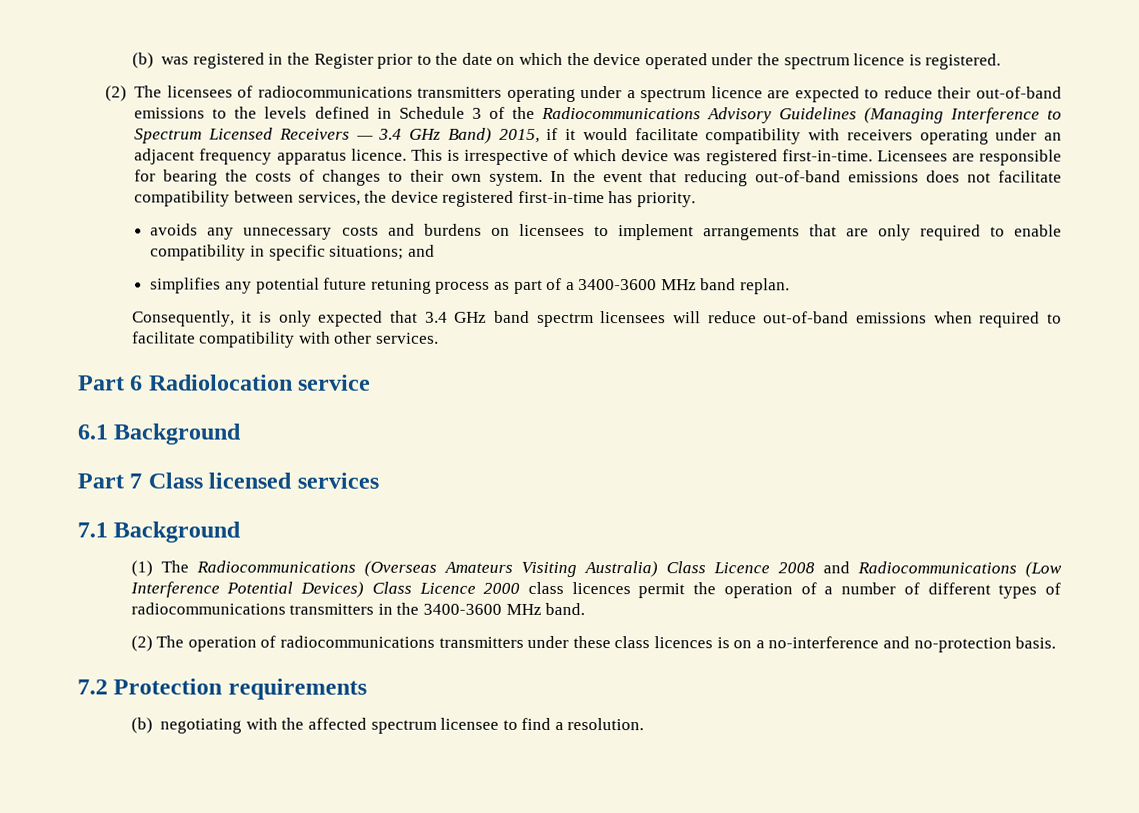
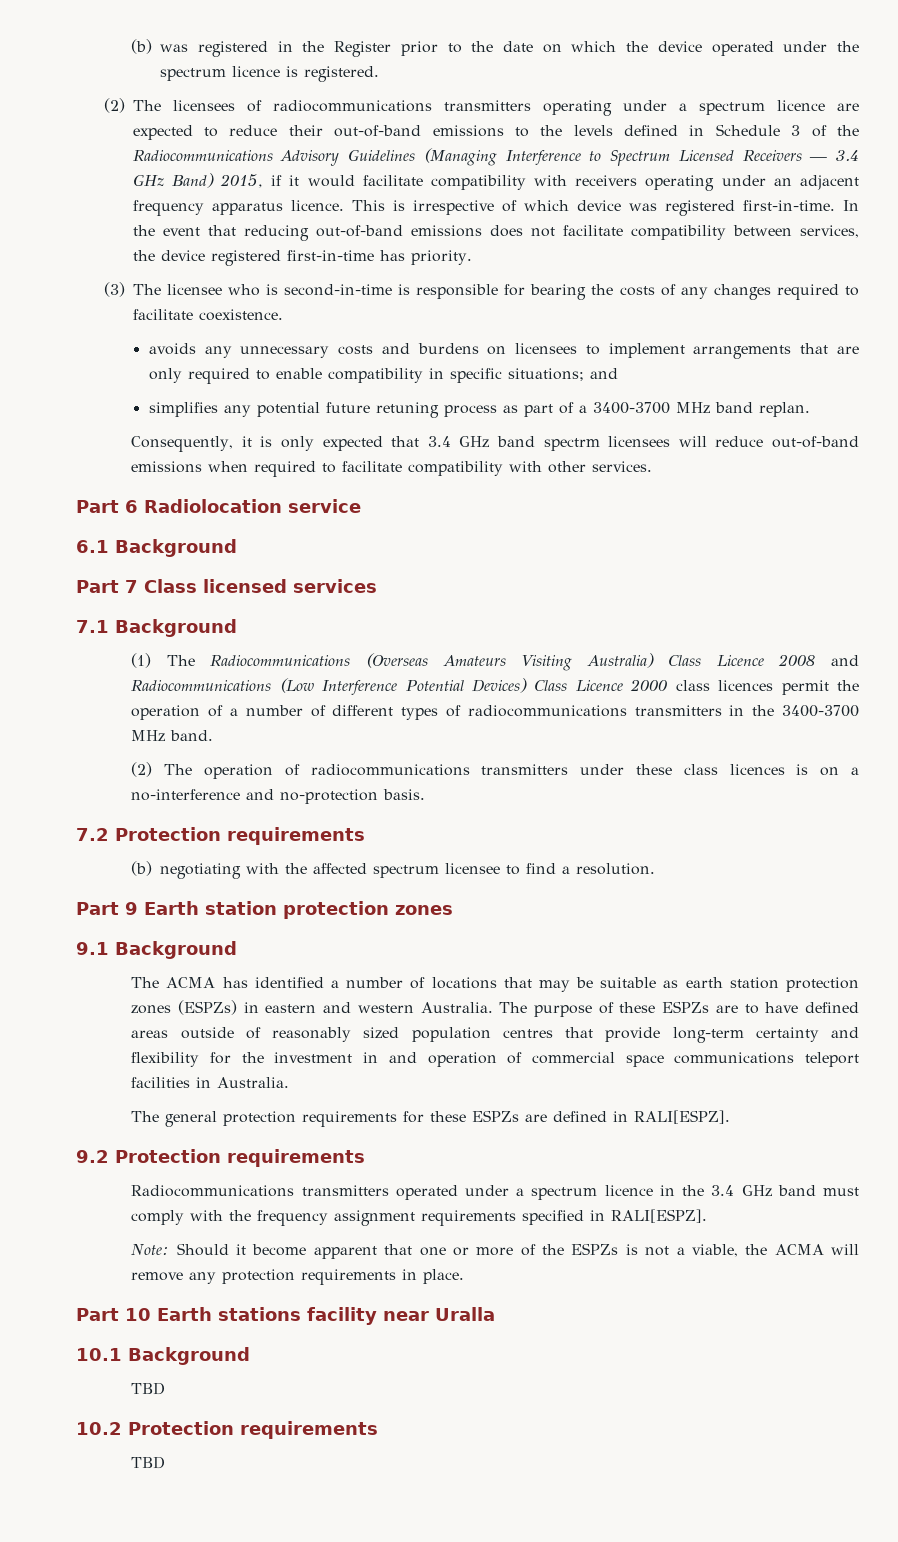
- Licensees are responsible for bearing the costs of changes to their own system.
+ (3) The licensee who is second-in-time is responsible for bearing the costs of any changes required to facilitate coexistence.
- simplifies any potential future retuning process as part of a 3400-3600 MHz band replan.
+ simplifies any potential future retuning process as part of a 3400-3700 MHz band replan.
- (1) The Radiocommunications (Overseas Amateurs Visiting Australia) Class Licence 2008 and Radiocommunications (Low Interference Potential Devices) Class Licence 2000 class licences permit the operation of a number of different types of radiocommunications transmitters in the 3400-3600 MHz band.
+ (1) The Radiocommunications (Overseas Amateurs Visiting Australia) Class Licence 2008 and Radiocommunications (Low Interference Potential Devices) Class Licence 2000 class licences permit the operation of a number of different types of radiocommunications transmitters in the 3400-3700 MHz band.
+ Part 9 Earth station protection zones
+ 9.1 Background
+ The ACMA has identified a number of locations that may be suitable as earth station protection zones (ESPZs) in eastern and western Australia. The purpose of these ESPZs are to have defined areas outside of reasonably sized population centres that provide long-term certainty and flexibility for the investment in and operation of commercial space communications teleport facilities in Australia.
+ The general protection requirements for these ESPZs are defined in RALI[ESPZ].
+ 9.2 Protection requirements
+ Radiocommunications transmitters operated under a spectrum licence in the 3.4 GHz band must comply with the frequency assignment requirements specified in RALI[ESPZ].
+ Note: Should it become apparent that one or more of the ESPZs is not a viable, the ACMA will remove any protection requirements in place.
+ Part 10 Earth stations facility near Uralla
+ 10.1 Background
+ TBD
+ 10.2 Protection requirements
+ TBD

